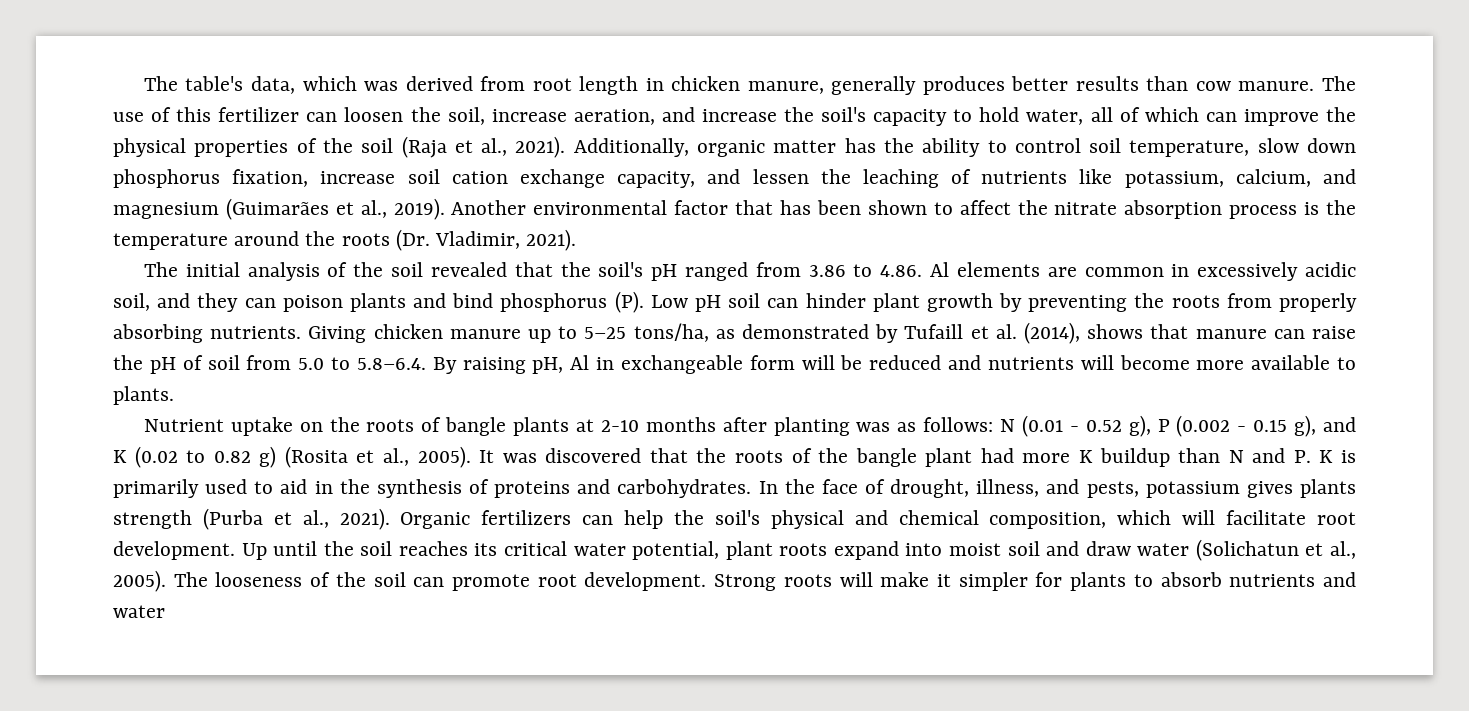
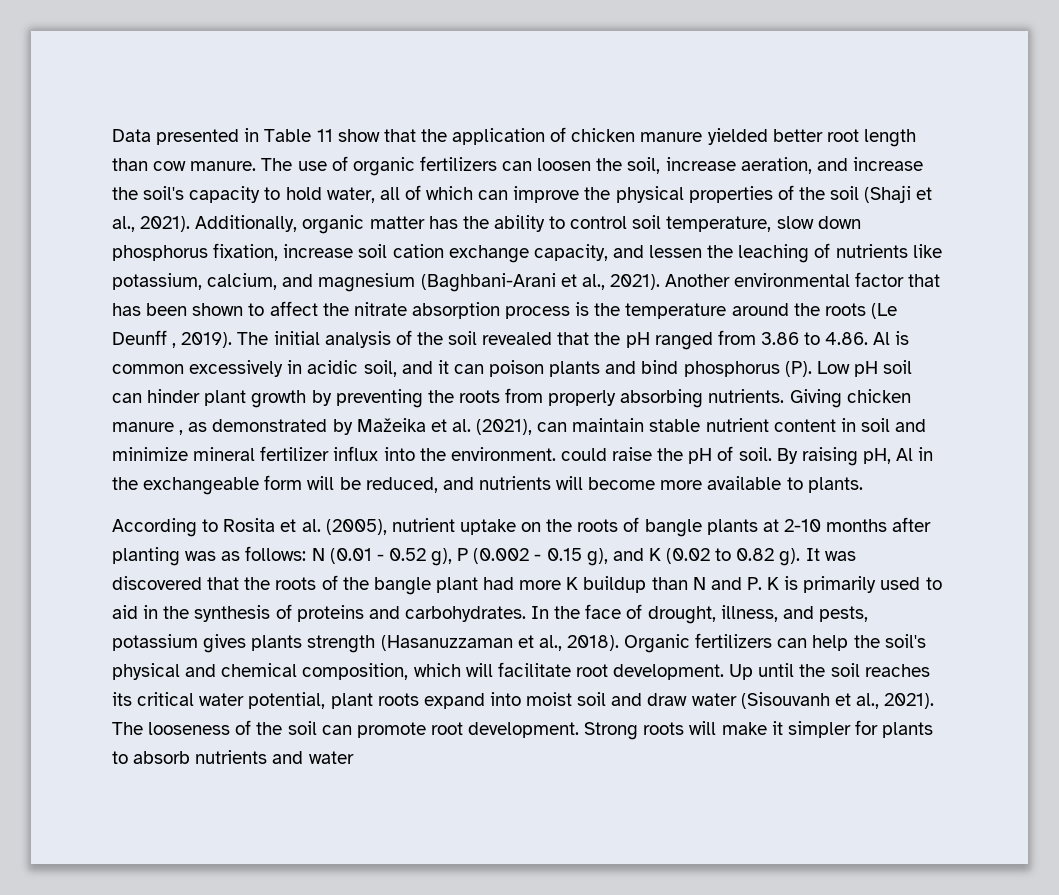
- The table's data, which was derived from root length in chicken manure, generally produces better results than cow manure.
+ Data presented in Table 11 show that the application of chicken manure yielded better root length than cow manure.
- The use of this fertilizer can loosen the soil, increase aeration, and increase the soil's capacity to hold water, all of which can improve the physical properties of the soil (Raja et al., 2021).
+ The use of organic fertilizers can loosen the soil, increase aeration, and increase the soil's capacity to hold water, all of which can improve the physical properties of the soil (Shaji et al., 2021).
- Additionally, organic matter has the ability to control soil temperature, slow down phosphorus fixation, increase soil cation exchange capacity, and lessen the leaching of nutrients like potassium, calcium, and magnesium (Guimarães et al., 2019).
+ Additionally, organic matter has the ability to control soil temperature, slow down phosphorus fixation, increase soil cation exchange capacity, and lessen the leaching of nutrients like potassium, calcium, and magnesium (Baghbani-Arani et al., 2021).
- Another environmental factor that has been shown to affect the nitrate absorption process is the temperature around the roots (Dr. Vladimir, 2021).
- The initial analysis of the soil revealed that the soil's pH ranged from 3.86 to 4.86. Al elements are common in excessively acidic soil, and they can poison plants and bind phosphorus (P). Low pH soil can hinder plant growth by preventing the roots from properly absorbing nutrients.
+ Another environmental factor that has been shown to affect the nitrate absorption process is the temperature around the roots (Le Deunff , 2019). The initial analysis of the soil revealed that the pH ranged from 3.86 to 4.86. Al is common excessively in acidic soil, and it can poison plants and bind phosphorus (P). Low pH soil can hinder plant growth by preventing the roots from properly absorbing nutrients.
- Giving chicken manure up to 5–25 tons/ha, as demonstrated by Tufaill et al. (2014), shows that manure can raise the pH of soil from 5.0 to 5.8–6.4. By raising pH, Al in exchangeable form will be reduced and nutrients will become more available to plants.
+ Giving chicken manure , as demonstrated by Mažeika et al. (2021), can maintain stable nutrient content in soil and minimize mineral fertilizer influx into the environment. could raise the pH of soil. By raising pH, Al in the exchangeable form will be reduced, and nutrients will become more available to plants.
- Nutrient uptake on the roots of bangle plants at 2-10 months after planting was as follows: N (0.01 - 0.52 g), P (0.002 - 0.15 g), and K (0.02 to 0.82 g) (Rosita et al., 2005).
+ According to Rosita et al. (2005), nutrient uptake on the roots of bangle plants at 2-10 months after planting was as follows: N (0.01 - 0.52 g), P (0.002 - 0.15 g), and K (0.02 to 0.82 g).
- In the face of drought, illness, and pests, potassium gives plants strength (Purba et al., 2021).
+ In the face of drought, illness, and pests, potassium gives plants strength (Hasanuzzaman et al., 2018).
- Up until the soil reaches its critical water potential, plant roots expand into moist soil and draw water (Solichatun et al., 2005).
+ Up until the soil reaches its critical water potential, plant roots expand into moist soil and draw water (Sisouvanh et al., 2021).

